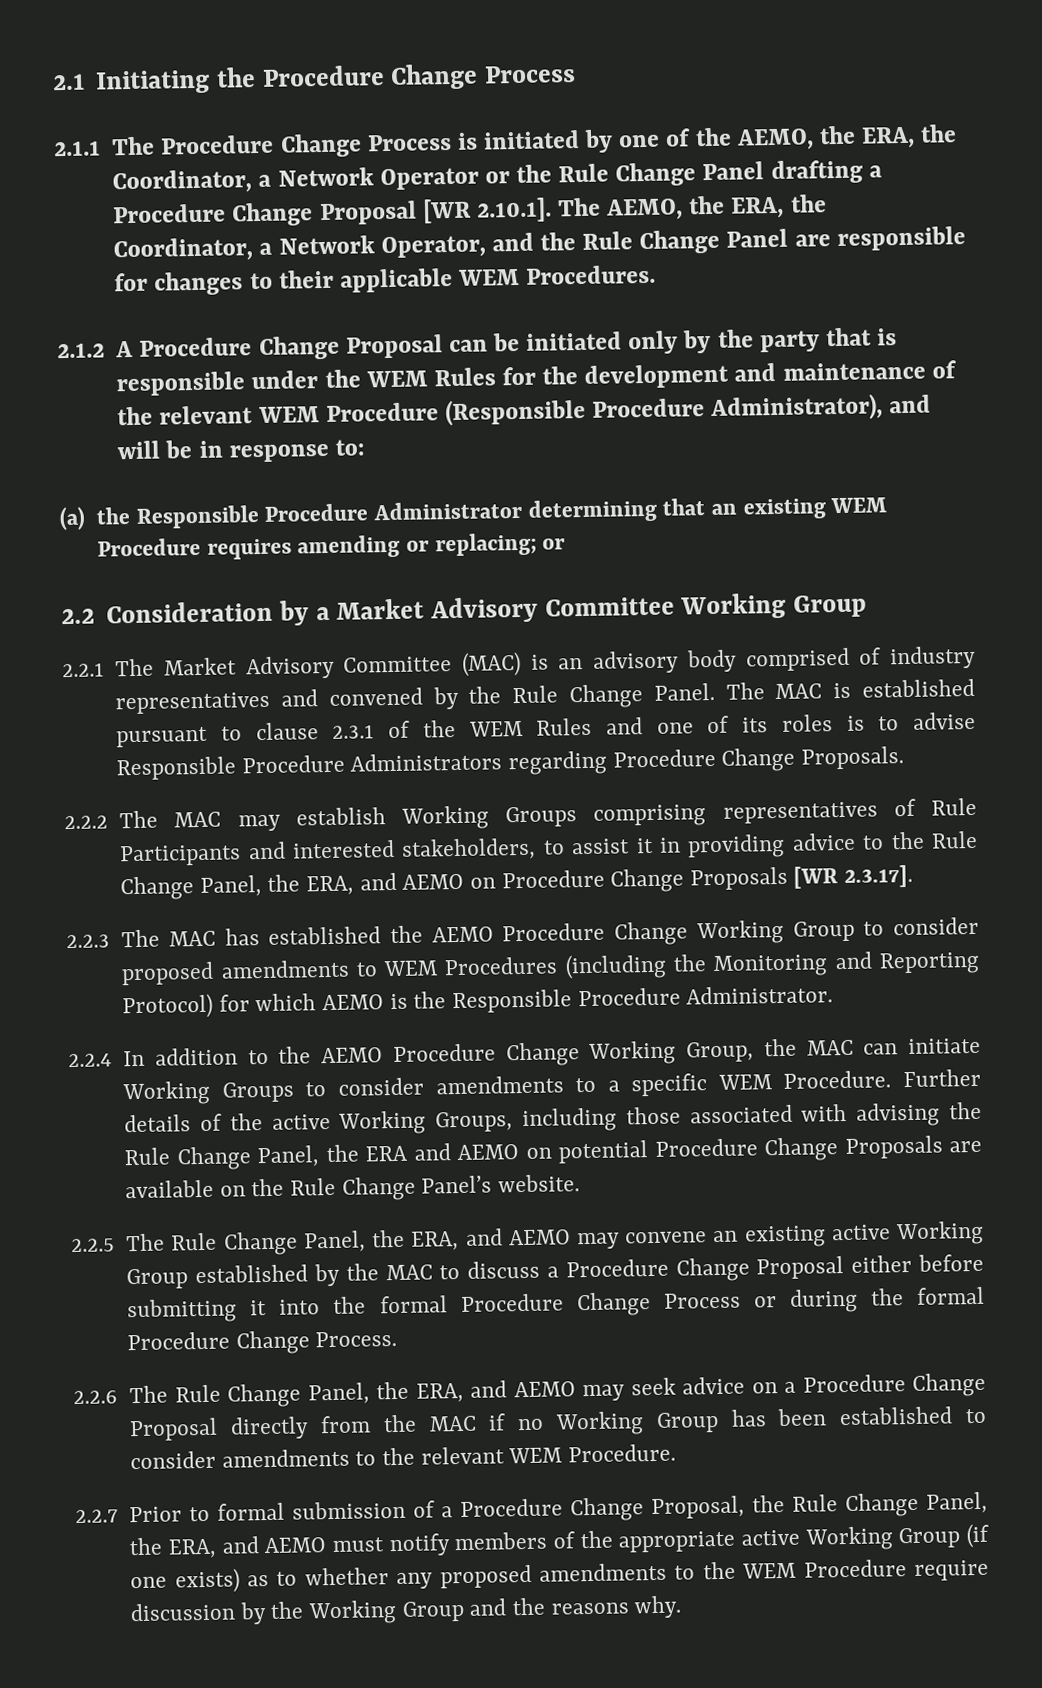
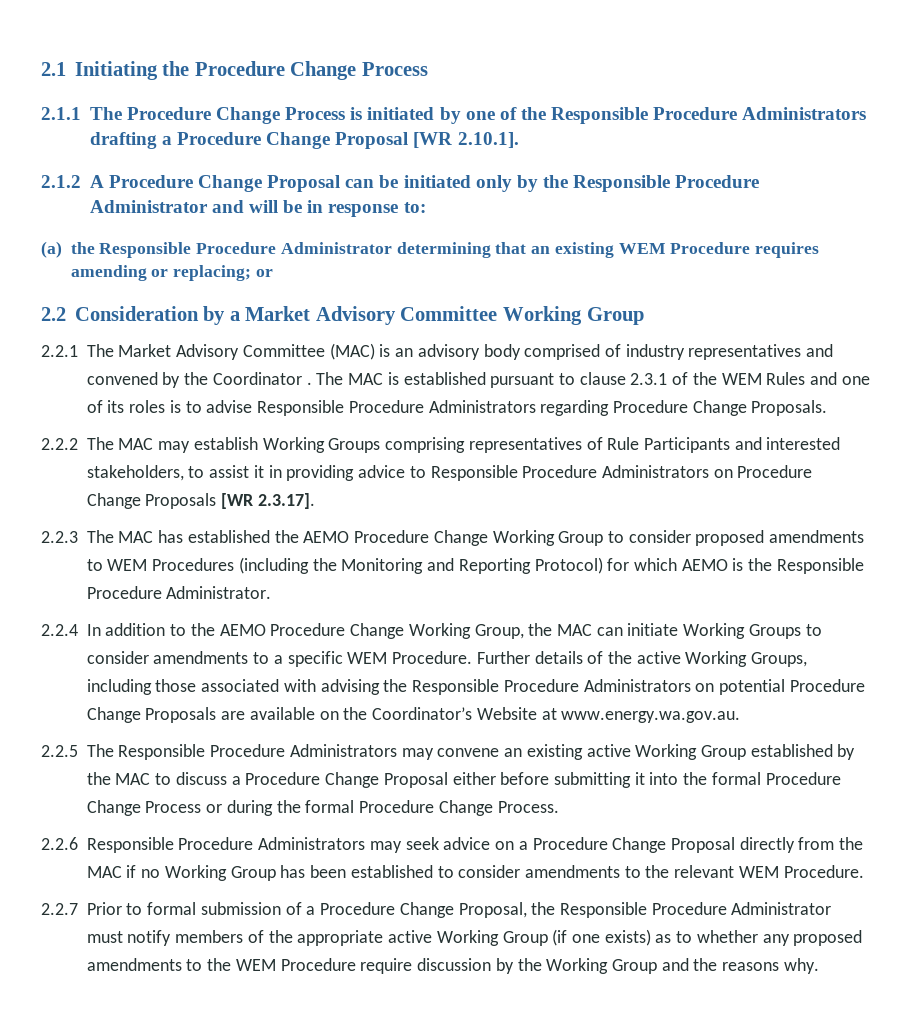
- 2.1.1 The Procedure Change Process is initiated by one of the AEMO, the ERA, the Coordinator, a Network Operator or the Rule Change Panel drafting a Procedure Change Proposal [WR 2.10.1]. The AEMO, the ERA, the Coordinator, a Network Operator, and the Rule Change Panel are responsible for changes to their applicable WEM Procedures.
+ 2.1.1 The Procedure Change Process is initiated by one of the Responsible Procedure Administrators drafting a Procedure Change Proposal [WR 2.10.1].
- 2.1.2 A Procedure Change Proposal can be initiated only by the party that is responsible under the WEM Rules for the development and maintenance of the relevant WEM Procedure (Responsible Procedure Administrator), and will be in response to:
+ 2.1.2 A Procedure Change Proposal can be initiated only by the Responsible Procedure Administrator and will be in response to:
- 2.2.1 The Market Advisory Committee (MAC) is an advisory body comprised of industry representatives and convened by the Rule Change Panel.
+ 2.2.1 The Market Advisory Committee (MAC) is an advisory body comprised of industry representatives and convened by the Coordinator .
- 2.2.2 The MAC may establish Working Groups comprising representatives of Rule Participants and interested stakeholders, to assist it in providing advice to the Rule Change Panel, the ERA, and AEMO on Procedure Change Proposals [WR 2.3.17].
+ 2.2.2 The MAC may establish Working Groups comprising representatives of Rule Participants and interested stakeholders, to assist it in providing advice to Responsible Procedure Administrators on Procedure Change Proposals [WR 2.3.17].
- Further details of the active Working Groups, including those associated with advising the Rule Change Panel, the ERA and AEMO on potential Procedure Change Proposals are available on the Rule Change Panel’s website.
- 2.2.5 The Rule Change Panel, the ERA, and AEMO may convene an existing active Working Group established by the MAC to discuss a Procedure Change Proposal either before submitting it into the formal Procedure Change Process or during the formal Procedure Change Process.
+ Further details of the active Working Groups, including those associated with advising the Responsible Procedure Administrators on potential Procedure Change Proposals are available on the Coordinator’s Website at www.energy.wa.gov.au.
+ 2.2.5 The Responsible Procedure Administrators may convene an existing active Working Group established by the MAC to discuss a Procedure Change Proposal either before submitting it into the formal Procedure Change Process or during the formal Procedure Change Process.
- 2.2.6 The Rule Change Panel, the ERA, and AEMO may seek advice on a Procedure Change Proposal directly from the MAC if no Working Group has been established to consider amendments to the relevant WEM Procedure.
+ 2.2.6 Responsible Procedure Administrators may seek advice on a Procedure Change Proposal directly from the MAC if no Working Group has been established to consider amendments to the relevant WEM Procedure.
- 2.2.7 Prior to formal submission of a Procedure Change Proposal, the Rule Change Panel, the ERA, and AEMO must notify members of the appropriate active Working Group (if one exists) as to whether any proposed amendments to the WEM Procedure require discussion by the Working Group and the reasons why.
+ 2.2.7 Prior to formal submission of a Procedure Change Proposal, the Responsible Procedure Administrator must notify members of the appropriate active Working Group (if one exists) as to whether any proposed amendments to the WEM Procedure require discussion by the Working Group and the reasons why.

